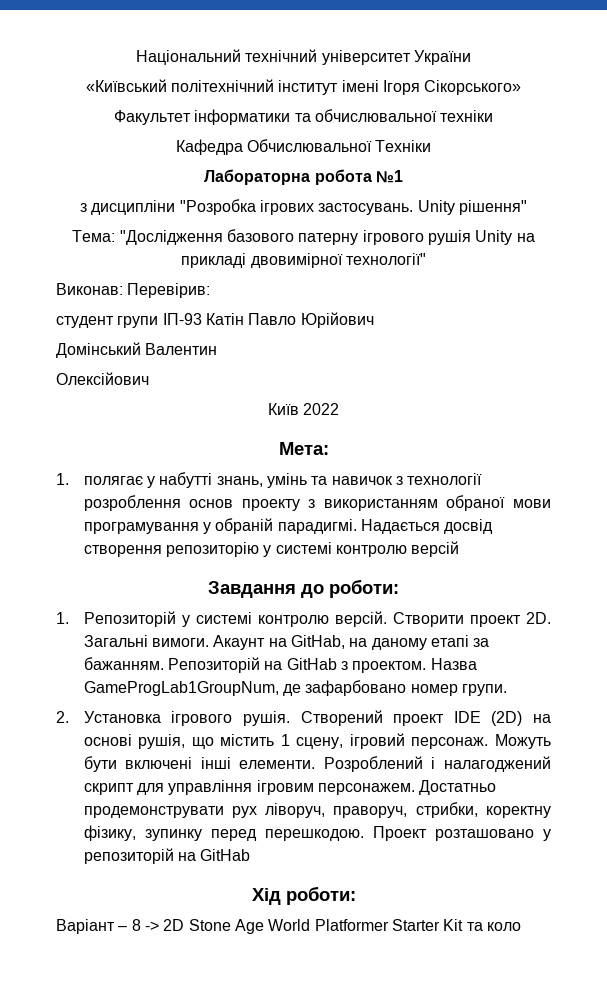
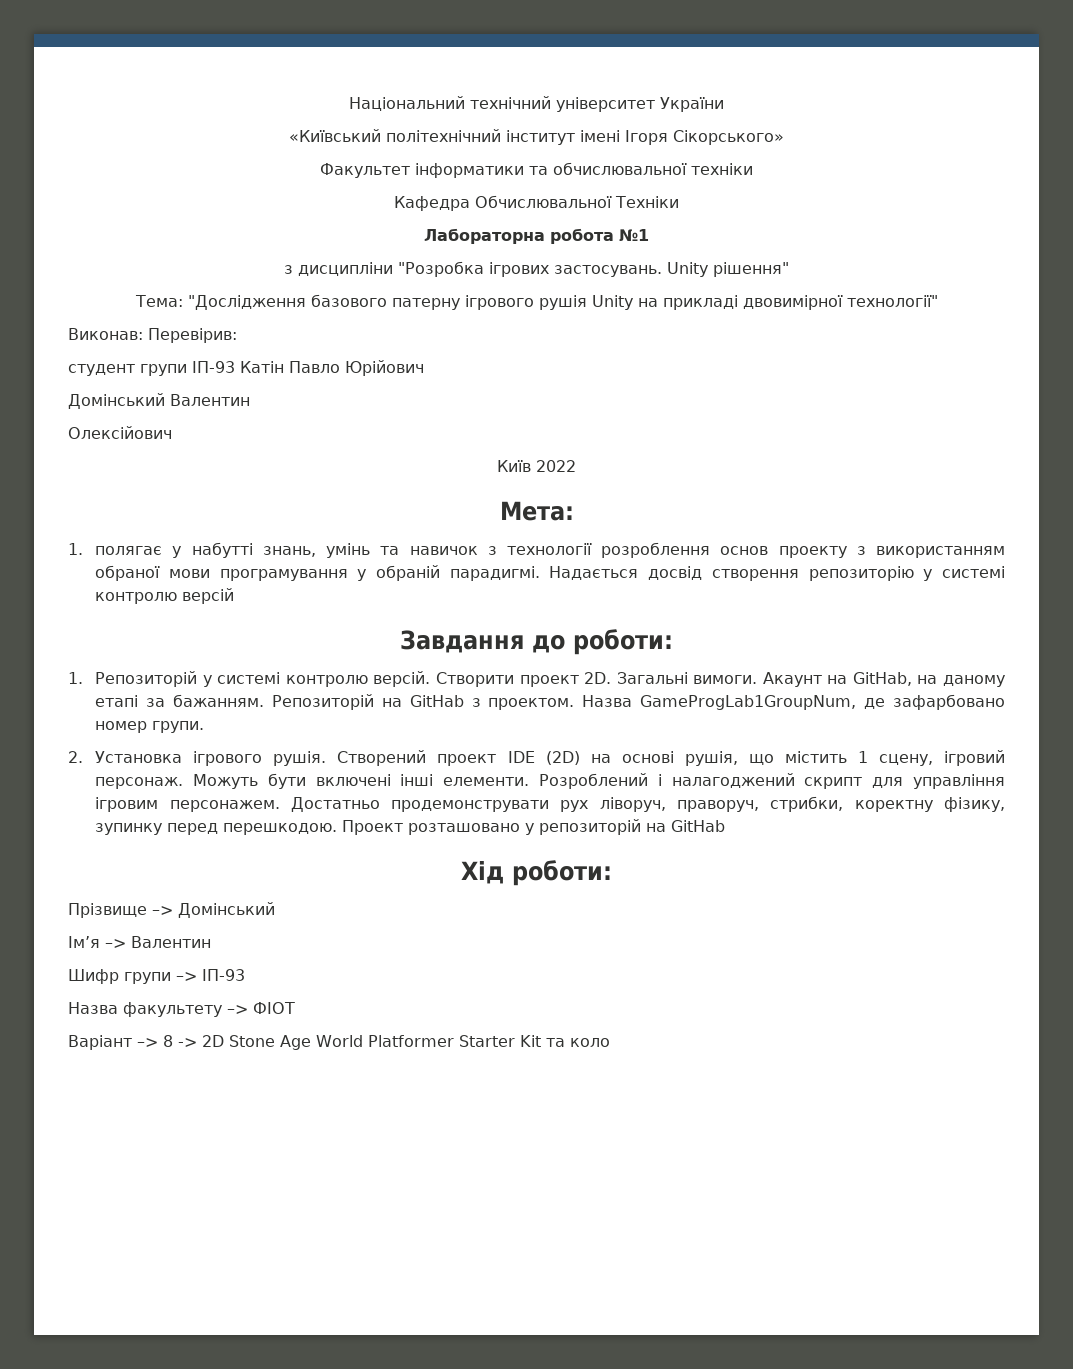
+ Прізвище –> Домінський
+ Ім’я –> Валентин
+ Шифр групи –> ІП-93
+ Назва факультету –> ФІОТ
- Варіант – 8 -> 2D Stone Age World Platformer Starter Kit та коло
+ Варіант –> 8 -> 2D Stone Age World Platformer Starter Kit та коло

